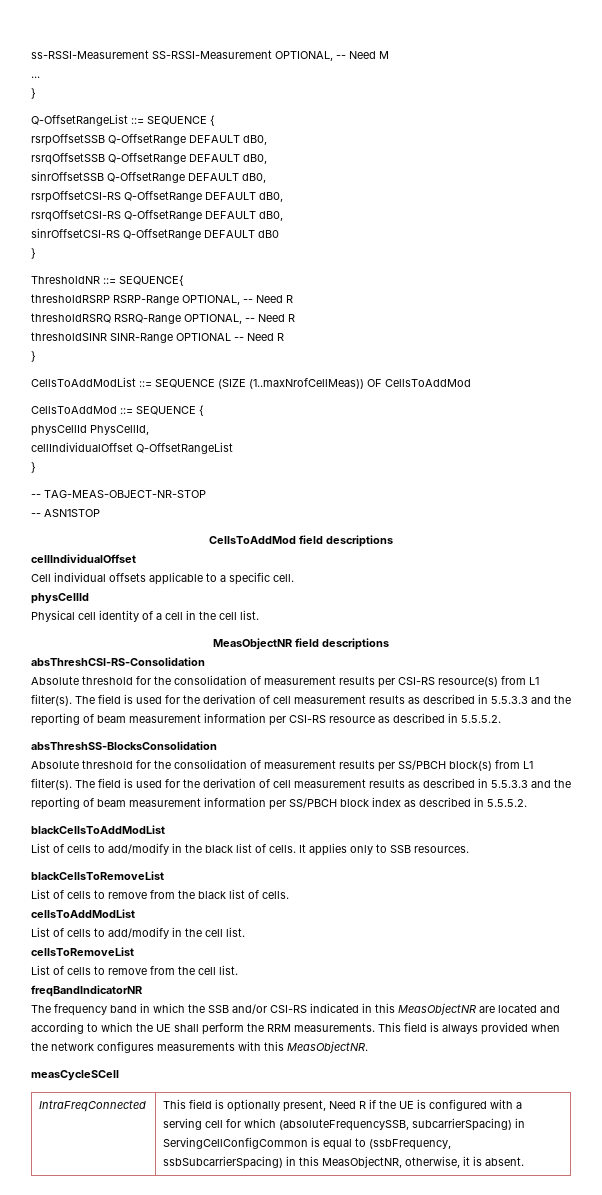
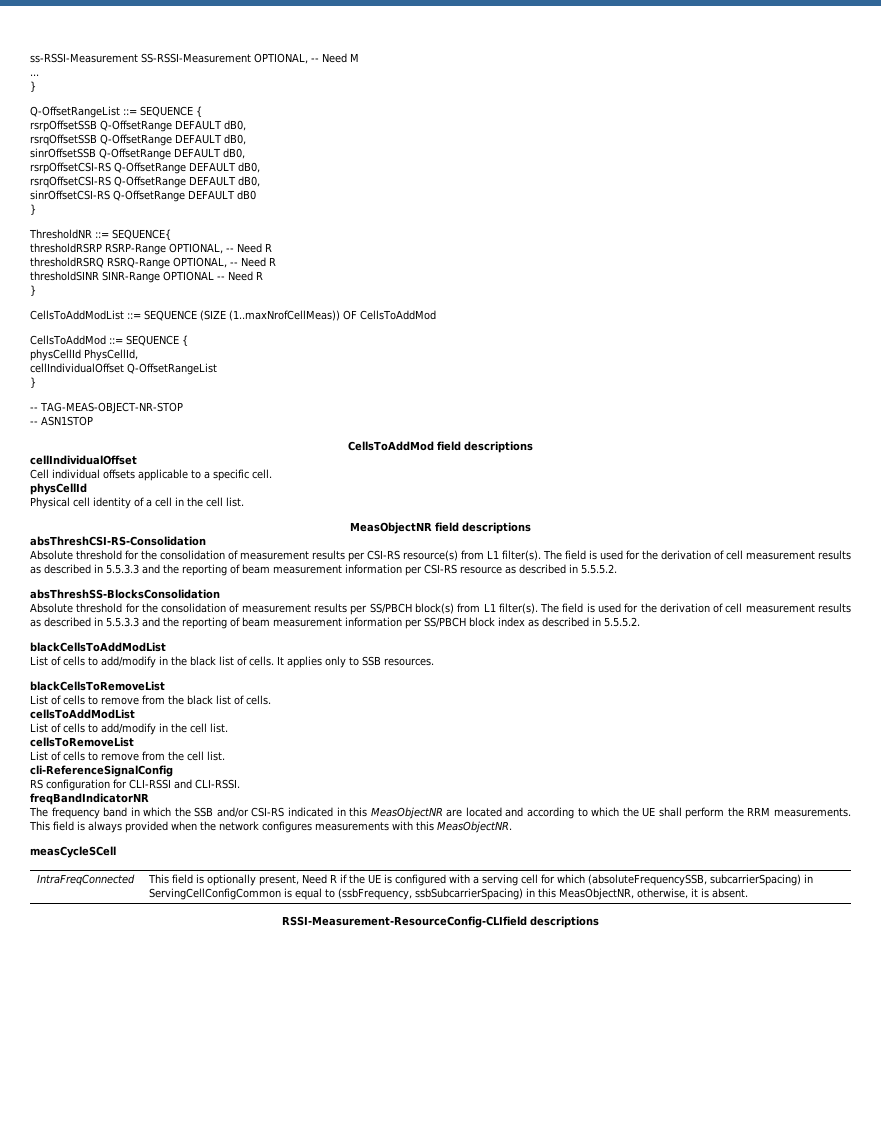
+ cli-ReferenceSignalConfig
+ RS configuration for CLI-RSSI and CLI-RSSI.
+ RSSI-Measurement-ResourceConfig-CLIfield descriptions

